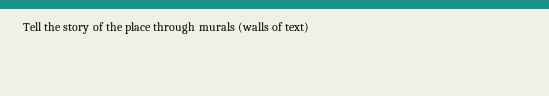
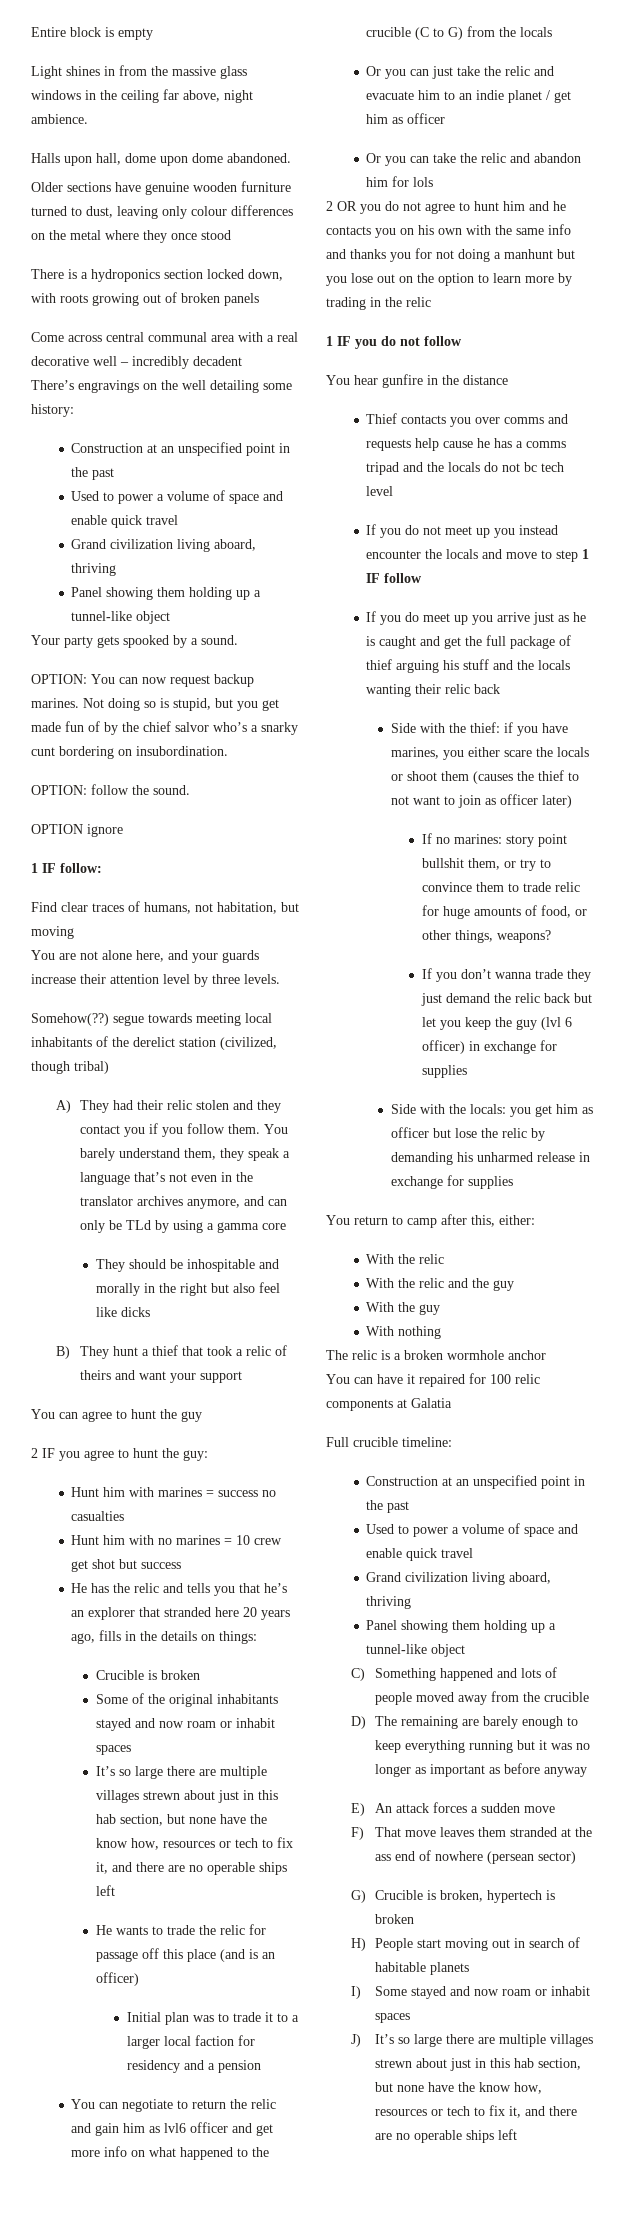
- Tell the story of the place through murals (walls of text)
+ Entire block is empty
+ Light shines in from the massive glass windows in the ceiling far above, night ambience.
+ Halls upon hall, dome upon dome abandoned.
+ Older sections have genuine wooden furniture turned to dust, leaving only colour differences on the metal where they once stood
+ There is a hydroponics section locked down, with roots growing out of broken panels
+ Come across central communal area with a real decorative well – incredibly decadent
+ There’s engravings on the well detailing some history:
+ Construction at an unspecified point in the past
+ Used to power a volume of space and enable quick travel
+ Grand civilization living aboard, thriving
+ Panel showing them holding up a tunnel-like object
+ Your party gets spooked by a sound.
+ OPTION: You can now request backup marines. Not doing so is stupid, but you get made fun of by the chief salvor who’s a snarky cunt bordering on insubordination.
+ OPTION: follow the sound.
+ OPTION ignore
+ 1 IF follow:
+ Find clear traces of humans, not habitation, but moving
+ You are not alone here, and your guards increase their attention level by three levels.
+ Somehow(??) segue towards meeting local inhabitants of the derelict station (civilized, though tribal)
+ A) They had their relic stolen and they contact you if you follow them. You barely understand them, they speak a language that’s not even in the translator archives anymore, and can only be TLd by using a gamma core
+ They should be inhospitable and morally in the right but also feel like dicks
+ B) They hunt a thief that took a relic of theirs and want your support
+ You can agree to hunt the guy
+ 2 IF you agree to hunt the guy:
+ Hunt him with marines = success no casualties
+ Hunt him with no marines = 10 crew get shot but success
+ He has the relic and tells you that he’s an explorer that stranded here 20 years ago, fills in the details on things:
+ Crucible is broken
+ Some of the original inhabitants stayed and now roam or inhabit spaces
+ It’s so large there are multiple villages strewn about just in this hab section, but none have the know how, resources or tech to fix it, and there are no operable ships left
+ He wants to trade the relic for passage off this place (and is an officer)
+ Initial plan was to trade it to a larger local faction for residency and a pension
+ You can negotiate to return the relic and gain him as lvl6 officer and get more info on what happened to the crucible (C to G) from the locals
+ Or you can just take the relic and evacuate him to an indie planet / get him as officer
+ Or you can take the relic and abandon him for lols
+ 2 OR you do not agree to hunt him and he contacts you on his own with the same info and thanks you for not doing a manhunt but you lose out on the option to learn more by trading in the relic
+ 1 IF you do not follow
+ You hear gunfire in the distance
+ Thief contacts you over comms and requests help cause he has a comms tripad and the locals do not bc tech level
+ If you do not meet up you instead encounter the locals and move to step 1 IF follow
+ If you do meet up you arrive just as he is caught and get the full package of thief arguing his stuff and the locals wanting their relic back
+ Side with the thief: if you have marines, you either scare the locals or shoot them (causes the thief to not want to join as officer later)
+ If no marines: story point bullshit them, or try to convince them to trade relic for huge amounts of food, or other things, weapons?
+ If you don’t wanna trade they just demand the relic back but let you keep the guy (lvl 6 officer) in exchange for supplies
+ Side with the locals: you get him as officer but lose the relic by demanding his unharmed release in exchange for supplies
+ You return to camp after this, either:
+ With the relic
+ With the relic and the guy
+ With the guy
+ With nothing
+ The relic is a broken wormhole anchor
+ You can have it repaired for 100 relic components at Galatia
+ Full crucible timeline:
+ Construction at an unspecified point in the past
+ Used to power a volume of space and enable quick travel
+ Grand civilization living aboard, thriving
+ Panel showing them holding up a tunnel-like object
+ C) Something happened and lots of people moved away from the crucible
+ D) The remaining are barely enough to keep everything running but it was no longer as important as before anyway
+ E) An attack forces a sudden move
+ F) That move leaves them stranded at the ass end of nowhere (persean sector)
+ G) Crucible is broken, hypertech is broken
+ H) People start moving out in search of habitable planets
+ I) Some stayed and now roam or inhabit spaces
+ J) It’s so large there are multiple villages strewn about just in this hab section, but none have the know how, resources or tech to fix it, and there are no operable ships left

